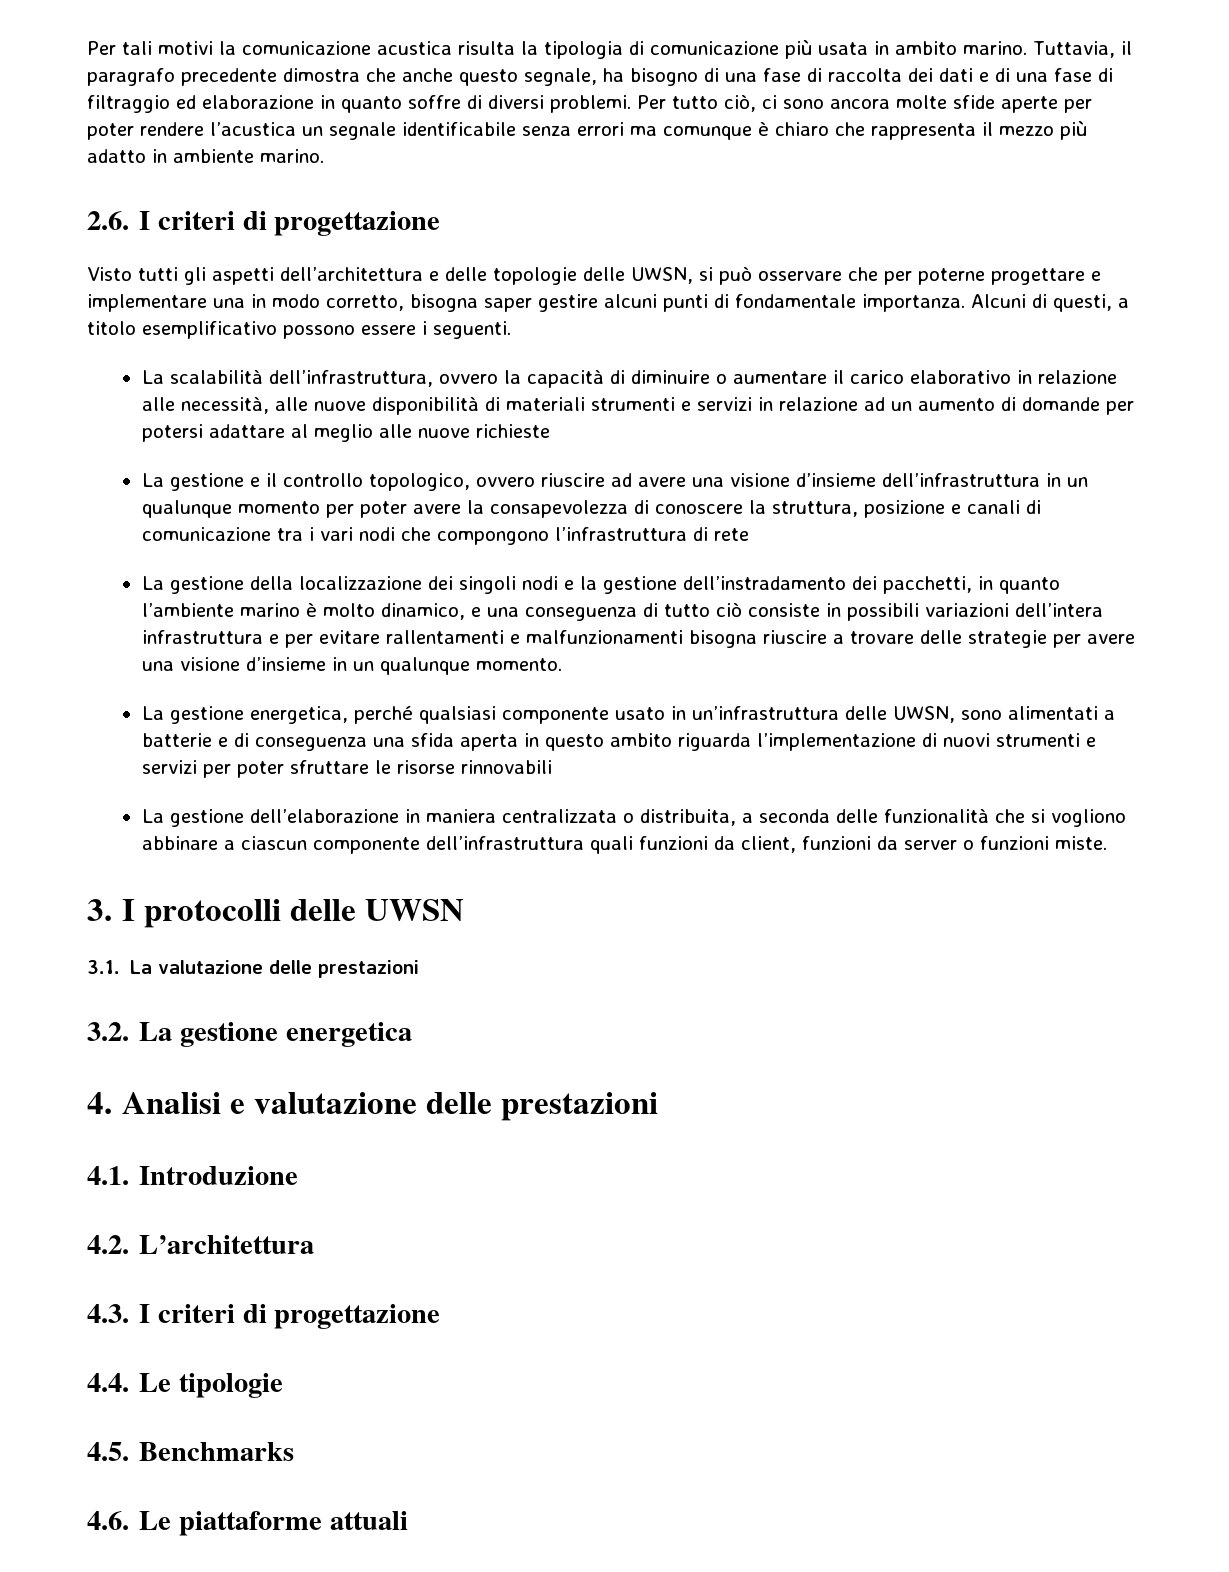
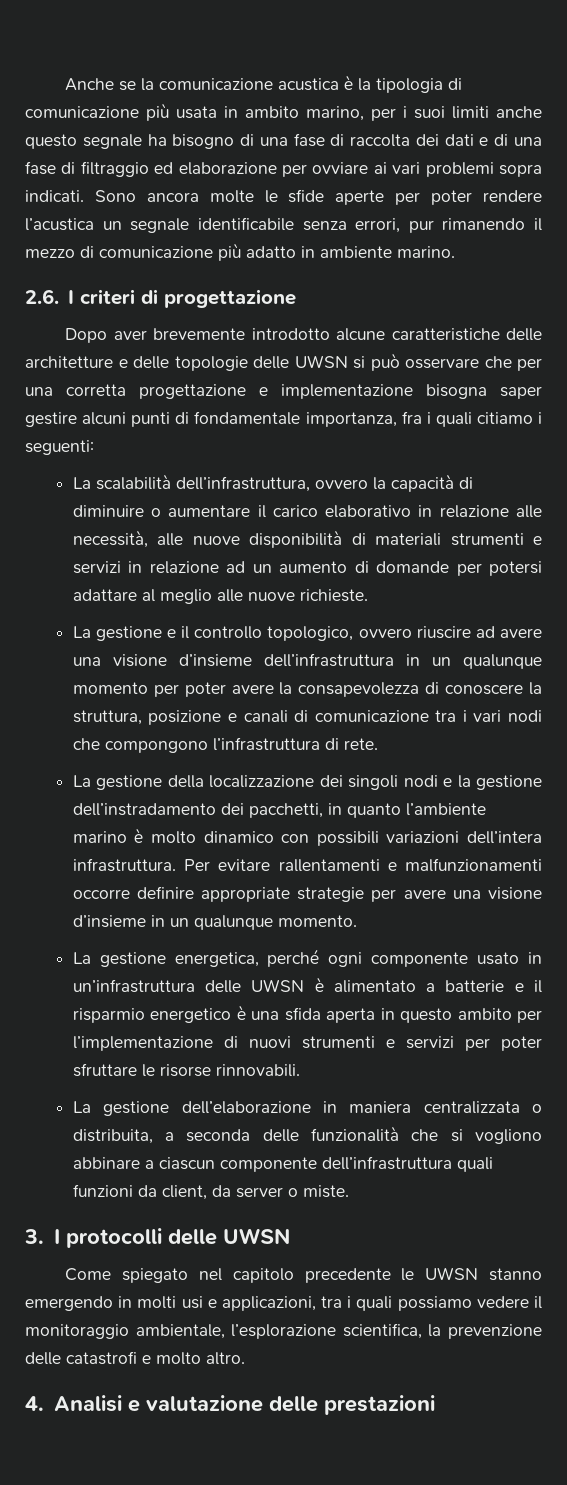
- Per tali motivi la comunicazione acustica risulta la tipologia di comunicazione più usata in ambito marino. Tuttavia, il paragrafo precedente dimostra che anche questo segnale, ha bisogno di una fase di raccolta dei dati e di una fase di filtraggio ed elaborazione in quanto soffre di diversi problemi. Per tutto ciò, ci sono ancora molte sfide aperte per poter rendere l’acustica un segnale identificabile senza errori ma comunque è chiaro che rappresenta il mezzo più adatto in ambiente marino.
+ Anche se la comunicazione acustica è la tipologia di comunicazione più usata in ambito marino, per i suoi limiti anche questo segnale ha bisogno di una fase di raccolta dei dati e di una fase di filtraggio ed elaborazione per ovviare ai vari problemi sopra indicati. Sono ancora molte le sfide aperte per poter rendere l’acustica un segnale identificabile senza errori, pur rimanendo il mezzo di comunicazione più adatto in ambiente marino.
- Visto tutti gli aspetti dell’architettura e delle topologie delle UWSN, si può osservare che per poterne progettare e implementare una in modo corretto, bisogna saper gestire alcuni punti di fondamentale importanza. Alcuni di questi, a titolo esemplificativo possono essere i seguenti.
+ Dopo aver brevemente introdotto alcune caratteristiche delle architetture e delle topologie delle UWSN si può osservare che per una corretta progettazione e implementazione bisogna saper gestire alcuni punti di fondamentale importanza, fra i quali citiamo i seguenti:
- La scalabilità dell’infrastruttura, ovvero la capacità di diminuire o aumentare il carico elaborativo in relazione alle necessità, alle nuove disponibilità di materiali strumenti e servizi in relazione ad un aumento di domande per potersi adattare al meglio alle nuove richieste
+ La scalabilità dell’infrastruttura, ovvero la capacità di diminuire o aumentare il carico elaborativo in relazione alle necessità, alle nuove disponibilità di materiali strumenti e servizi in relazione ad un aumento di domande per potersi adattare al meglio alle nuove richieste.
- La gestione e il controllo topologico, ovvero riuscire ad avere una visione d’insieme dell’infrastruttura in un qualunque momento per poter avere la consapevolezza di conoscere la struttura, posizione e canali di comunicazione tra i vari nodi che compongono l’infrastruttura di rete
+ La gestione e il controllo topologico, ovvero riuscire ad avere una visione d’insieme dell’infrastruttura in un qualunque momento per poter avere la consapevolezza di conoscere la struttura, posizione e canali di comunicazione tra i vari nodi che compongono l’infrastruttura di rete.
- La gestione della localizzazione dei singoli nodi e la gestione dell’instradamento dei pacchetti, in quanto l’ambiente marino è molto dinamico, e una conseguenza di tutto ciò consiste in possibili variazioni dell’intera infrastruttura e per evitare rallentamenti e malfunzionamenti bisogna riuscire a trovare delle strategie per avere una visione d’insieme in un qualunque momento.
+ La gestione della localizzazione dei singoli nodi e la gestione dell’instradamento dei pacchetti, in quanto l’ambiente marino è molto dinamico con possibili variazioni dell’intera infrastruttura. Per evitare rallentamenti e malfunzionamenti occorre definire appropriate strategie per avere una visione d’insieme in un qualunque momento.
- La gestione energetica, perché qualsiasi componente usato in un’infrastruttura delle UWSN, sono alimentati a batterie e di conseguenza una sfida aperta in questo ambito riguarda l’implementazione di nuovi strumenti e servizi per poter sfruttare le risorse rinnovabili
+ La gestione energetica, perché ogni componente usato in un’infrastruttura delle UWSN è alimentato a batterie e il risparmio energetico è una sfida aperta in questo ambito per l’implementazione di nuovi strumenti e servizi per poter sfruttare le risorse rinnovabili.
- La gestione dell’elaborazione in maniera centralizzata o distribuita, a seconda delle funzionalità che si vogliono abbinare a ciascun componente dell’infrastruttura quali funzioni da client, funzioni da server o funzioni miste.
+ La gestione dell’elaborazione in maniera centralizzata o distribuita, a seconda delle funzionalità che si vogliono abbinare a ciascun componente dell’infrastruttura quali funzioni da client, da server o miste.
- 3.1. La valutazione delle prestazioni
- 3.2. La gestione energetica
+ Come spiegato nel capitolo precedente le UWSN stanno emergendo in molti usi e applicazioni, tra i quali possiamo vedere il monitoraggio ambientale, l’esplorazione scientifica, la prevenzione delle catastrofi e molto altro.
- 4.1. Introduzione
- 4.2. L’architettura
- 4.3. I criteri di progettazione
- 4.4. Le tipologie
- 4.5. Benchmarks
- 4.6. Le piattaforme attuali

